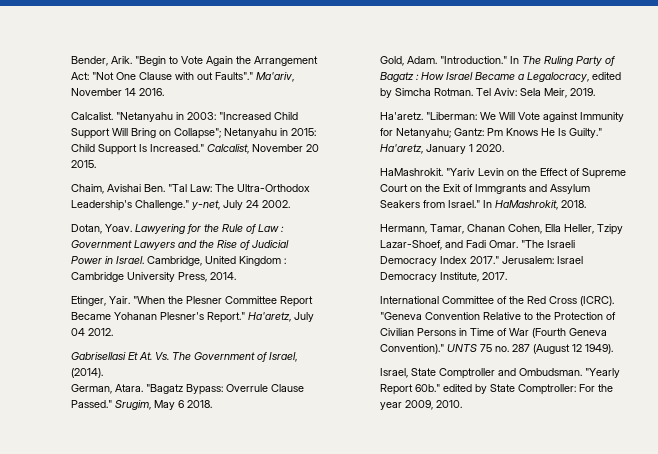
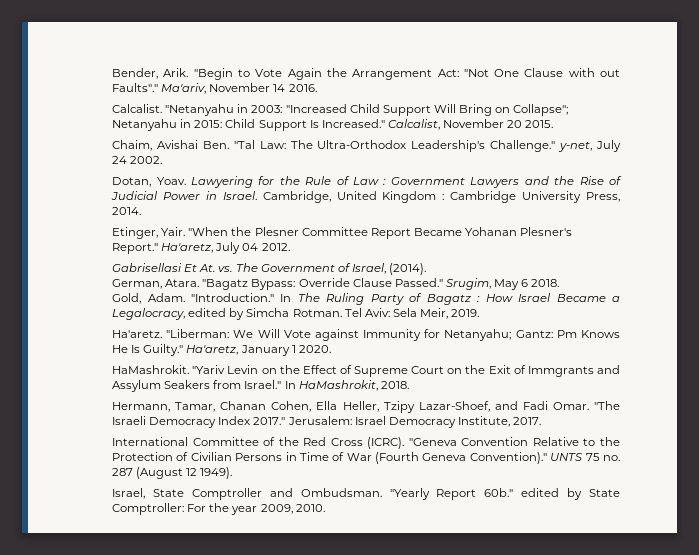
- Gabrisellasi Et At. Vs. The Government of Israel, (2014).
+ Gabrisellasi Et At. vs. The Government of Israel, (2014).
- "Bagatz Bypass: Overrule Clause Passed."
+ "Bagatz Bypass: Override Clause Passed."

